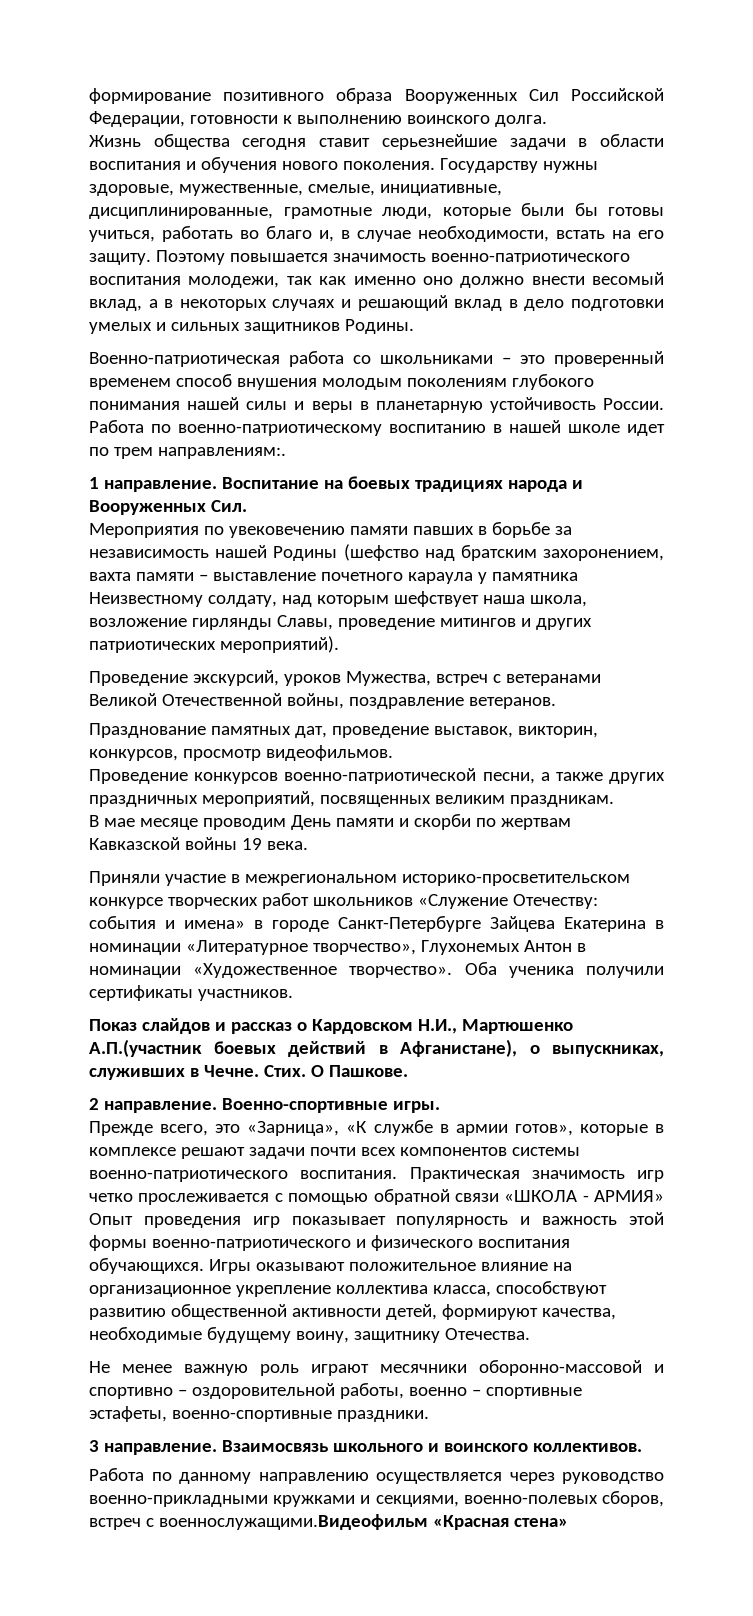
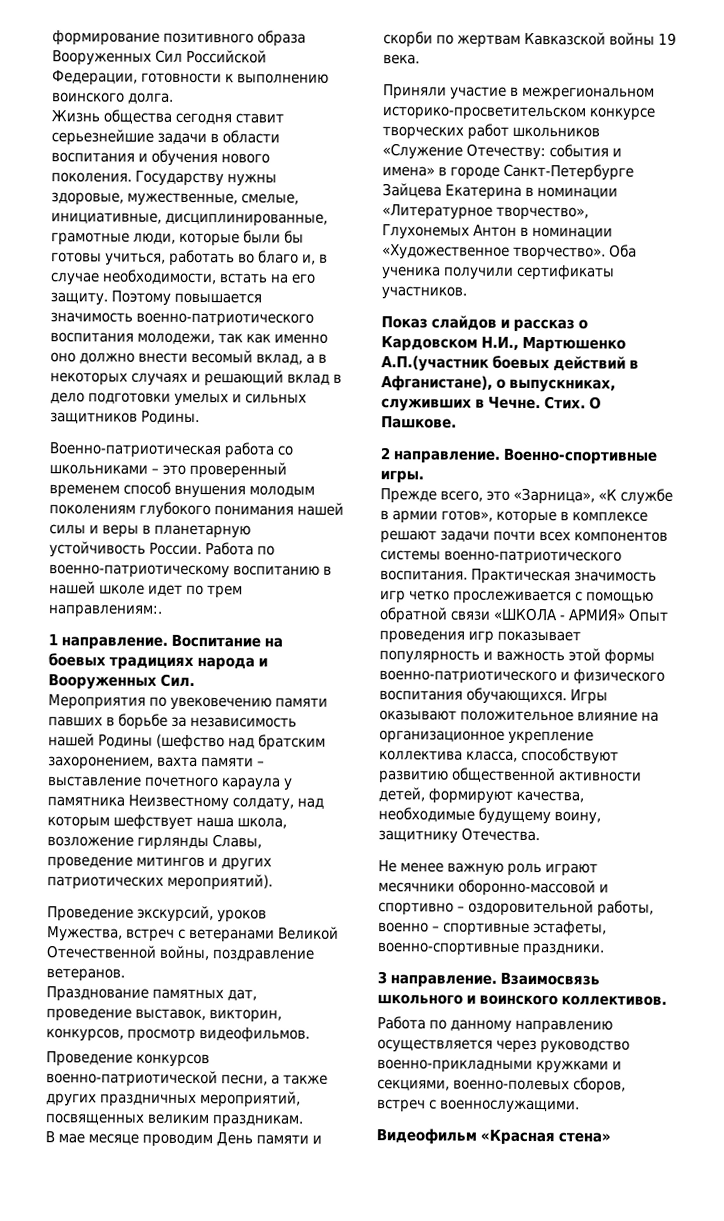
- Работа по данному направлению осуществляется через руководство военно-прикладными кружками и секциями, военно-полевых сборов, встреч с военнослужащими.Видеофильм «Красная стена»
+ Работа по данному направлению осуществляется через руководство военно-прикладными кружками и секциями, военно-полевых сборов, встреч с военнослужащими.
+ Видеофильм «Красная стена»

